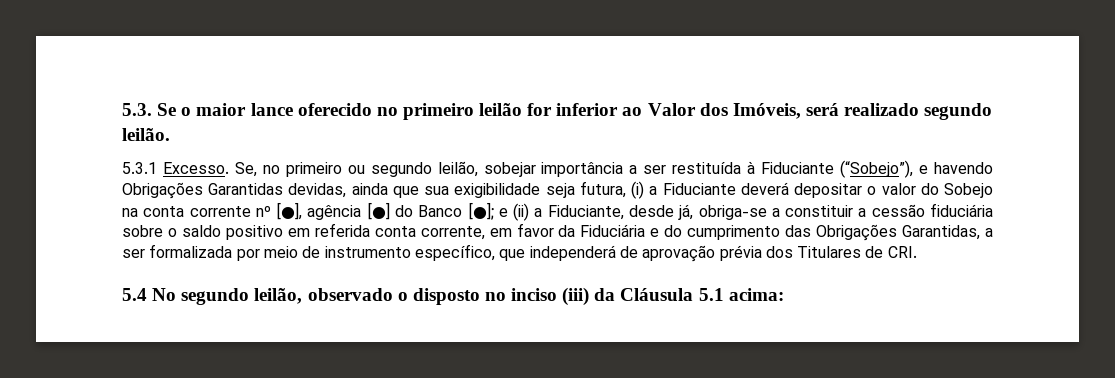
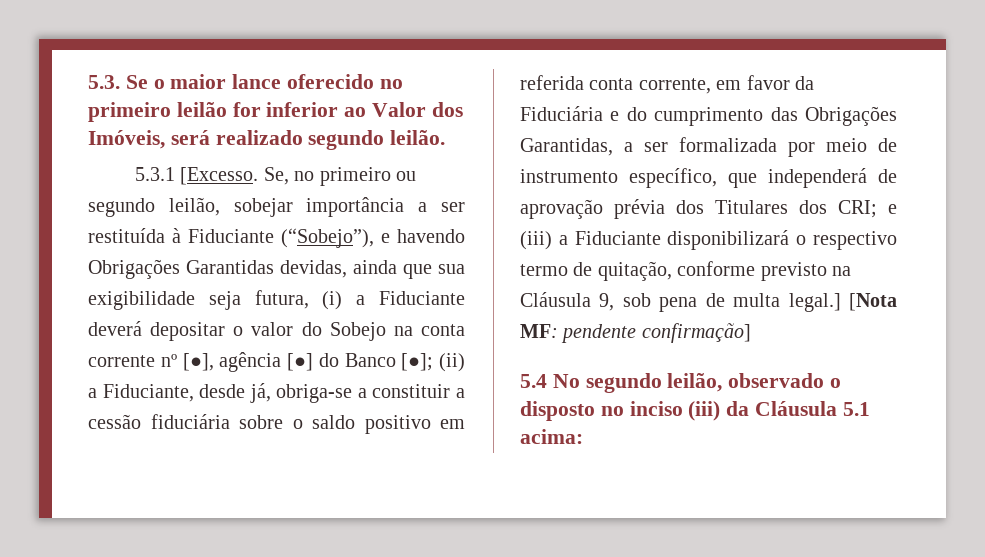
- 5.3.1 Excesso.
+ 5.3.1 [Excesso.
- e (ii) a Fiduciante, desde já, obriga-se a constituir a cessão fiduciária sobre o saldo positivo em referida conta corrente, em favor da Fiduciária e do cumprimento das Obrigações Garantidas, a ser formalizada por meio de instrumento específico, que independerá de aprovação prévia dos Titulares de CRI.
+ (ii) a Fiduciante, desde já, obriga-se a constituir a cessão fiduciária sobre o saldo positivo em referida conta corrente, em favor da Fiduciária e do cumprimento das Obrigações Garantidas, a ser formalizada por meio de instrumento específico, que independerá de aprovação prévia dos Titulares dos CRI; e (iii) a Fiduciante disponibilizará o respectivo termo de quitação, conforme previsto na Cláusula 9, sob pena de multa legal.] [Nota MF: pendente confirmação]

